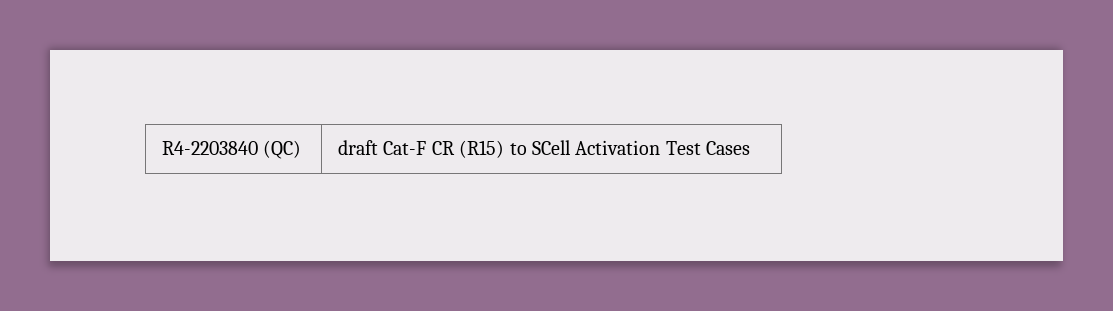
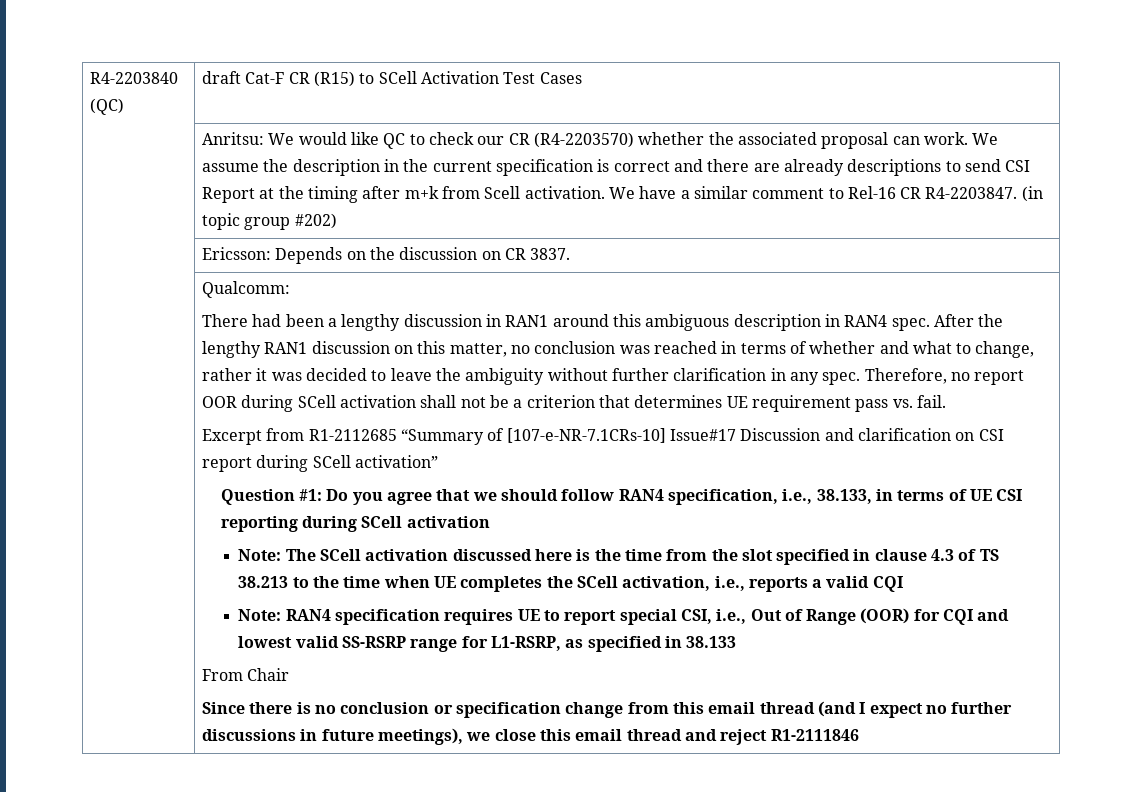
+ Anritsu: We would like QC to check our CR (R4-2203570) whether the associated proposal can work. We assume the description in the current specification is correct and there are already descriptions to send CSI Report at the timing after m+k from Scell activation. We have a similar comment to Rel-16 CR R4-2203847. (in topic group #202)
+ | Ericsson: Depends on the discussion on CR 3837.
+ | Qualcomm:
+ There had been a lengthy discussion in RAN1 around this ambiguous description in RAN4 spec. After the lengthy RAN1 discussion on this matter, no conclusion was reached in terms of whether and what to change, rather it was decided to leave the ambiguity without further clarification in any spec. Therefore, no report OOR during SCell activation shall not be a criterion that determines UE requirement pass vs. fail.
+ Excerpt from R1-2112685 “Summary of [107-e-NR-7.1CRs-10] Issue#17 Discussion and clarification on CSI report during SCell activation”
+ Question #1: Do you agree that we should follow RAN4 specification, i.e., 38.133, in terms of UE CSI reporting during SCell activation
+ Note: The SCell activation discussed here is the time from the slot specified in clause 4.3 of TS 38.213 to the time when UE completes the SCell activation, i.e., reports a valid CQI
+ Note: RAN4 specification requires UE to report special CSI, i.e., Out of Range (OOR) for CQI and lowest valid SS-RSRP range for L1-RSRP, as specified in 38.133
+ From Chair
+ Since there is no conclusion or specification change from this email thread (and I expect no further discussions in future meetings), we close this email thread and reject R1-2111846

